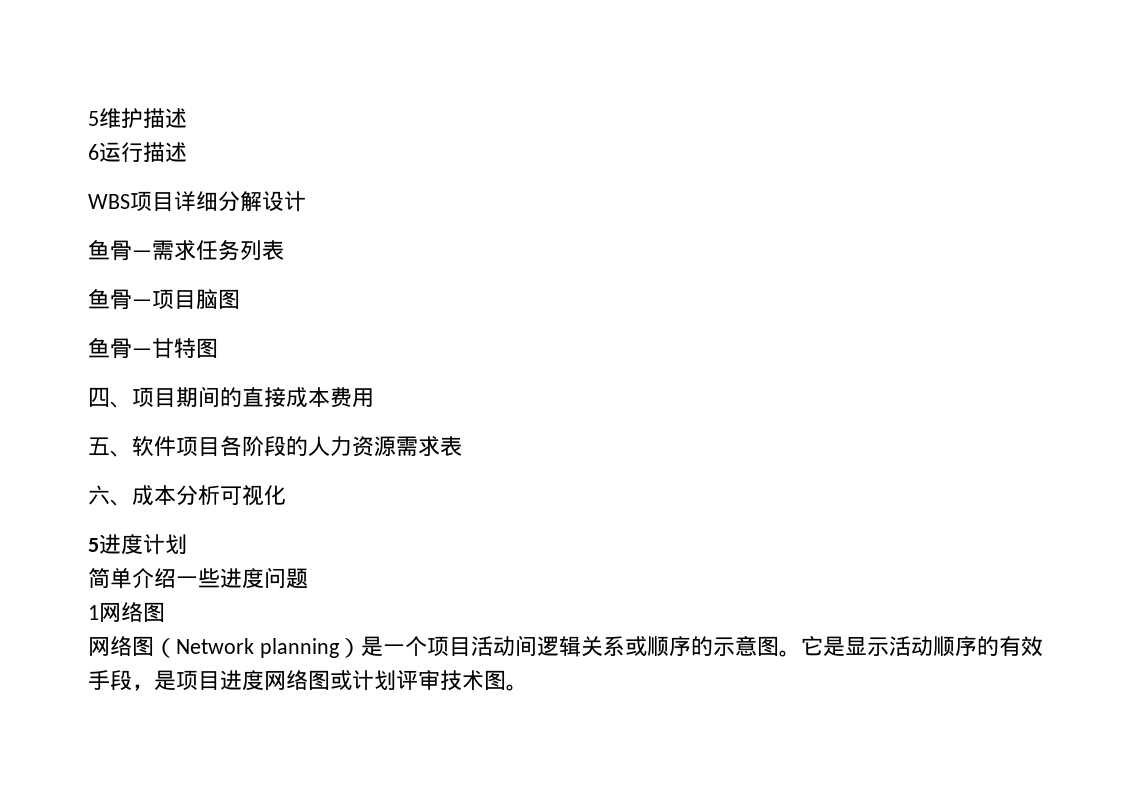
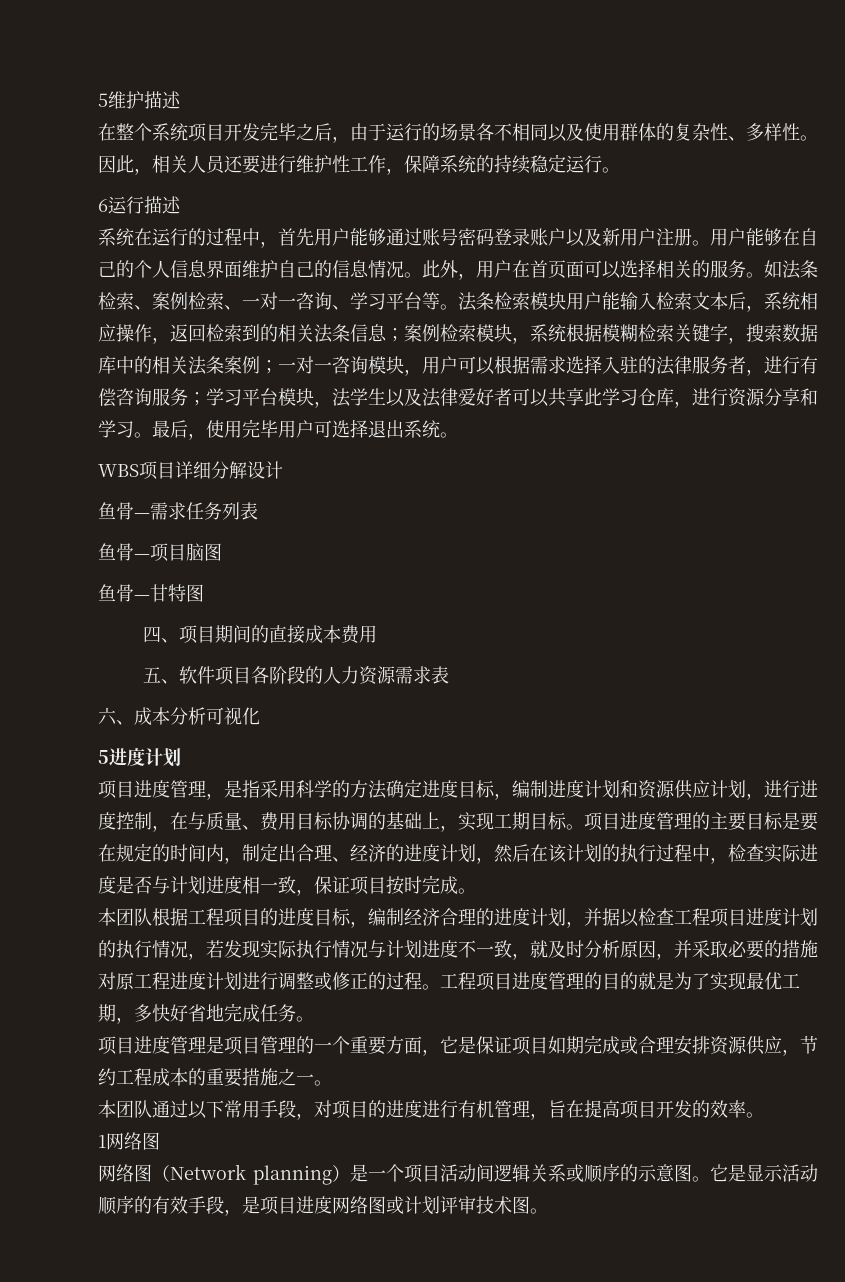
+ 在整个系统项目开发完毕之后，由于运行的场景各不相同以及使用群体的复杂性、多样性。因此，相关人员还要进行维护性工作，保障系统的持续稳定运行。
  6运行描述
+ 系统在运行的过程中，首先用户能够通过账号密码登录账户以及新用户注册。用户能够在自己的个人信息界面维护自己的信息情况。此外，用户在首页面可以选择相关的服务。如法条检索、案例检索、一对一咨询、学习平台等。法条检索模块用户能输入检索文本后，系统相应操作，返回检索到的相关法条信息；案例检索模块，系统根据模糊检索关键字，搜索数据库中的相关法条案例；一对一咨询模块，用户可以根据需求选择入驻的法律服务者，进行有偿咨询服务；学习平台模块，法学生以及法律爱好者可以共享此学习仓库，进行资源分享和学习。最后，使用完毕用户可选择退出系统。
- 简单介绍一些进度问题
+ 项目进度管理，是指采用科学的方法确定进度目标，编制进度计划和资源供应计划，进行进度控制，在与质量、费用目标协调的基础上，实现工期目标。项目进度管理的主要目标是要在规定的时间内，制定出合理、经济的进度计划，然后在该计划的执行过程中，检查实际进度是否与计划进度相一致，保证项目按时完成。
+ 本团队根据工程项目的进度目标，编制经济合理的进度计划，并据以检查工程项目进度计划的执行情况，若发现实际执行情况与计划进度不一致，就及时分析原因，并采取必要的措施对原工程进度计划进行调整或修正的过程。工程项目进度管理的目的就是为了实现最优工期，多快好省地完成任务。
+ 项目进度管理是项目管理的一个重要方面，它是保证项目如期完成或合理安排资源供应，节约工程成本的重要措施之一。
+ 本团队通过以下常用手段，对项目的进度进行有机管理，旨在提高项目开发的效率。

